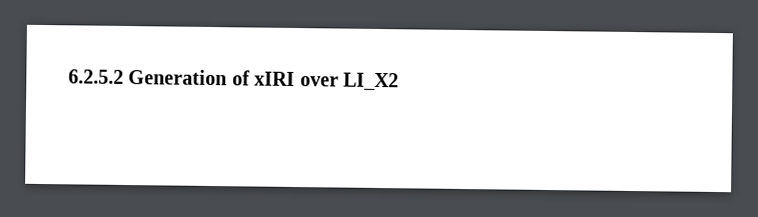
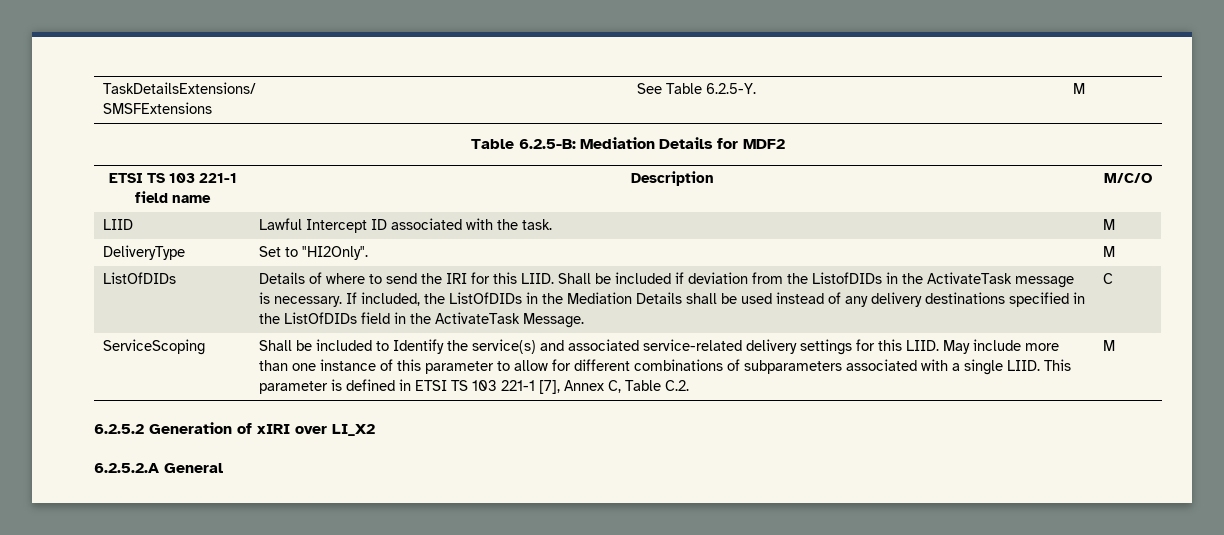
+ TaskDetailsExtensions/
+ SMSFExtensions | See Table 6.2.5-Y. | M
+ Table 6.2.5-B: Mediation Details for MDF2
+ ETSI TS 103 221-1 field name | Description | M/C/O
+ LIID | Lawful Intercept ID associated with the task. | M
+ DeliveryType | Set to "HI2Only". | M
+ ListOfDIDs | Details of where to send the IRI for this LIID. Shall be included if deviation from the ListofDIDs in the ActivateTask message is necessary. If included, the ListOfDIDs in the Mediation Details shall be used instead of any delivery destinations specified in the ListOfDIDs field in the ActivateTask Message. | C
+ ServiceScoping | Shall be included to Identify the service(s) and associated service-related delivery settings for this LIID. May include more than one instance of this parameter to allow for different combinations of subparameters associated with a single LIID. This parameter is defined in ETSI TS 103 221-1 [7], Annex C, Table C.2. | M
+ 6.2.5.2.A General

